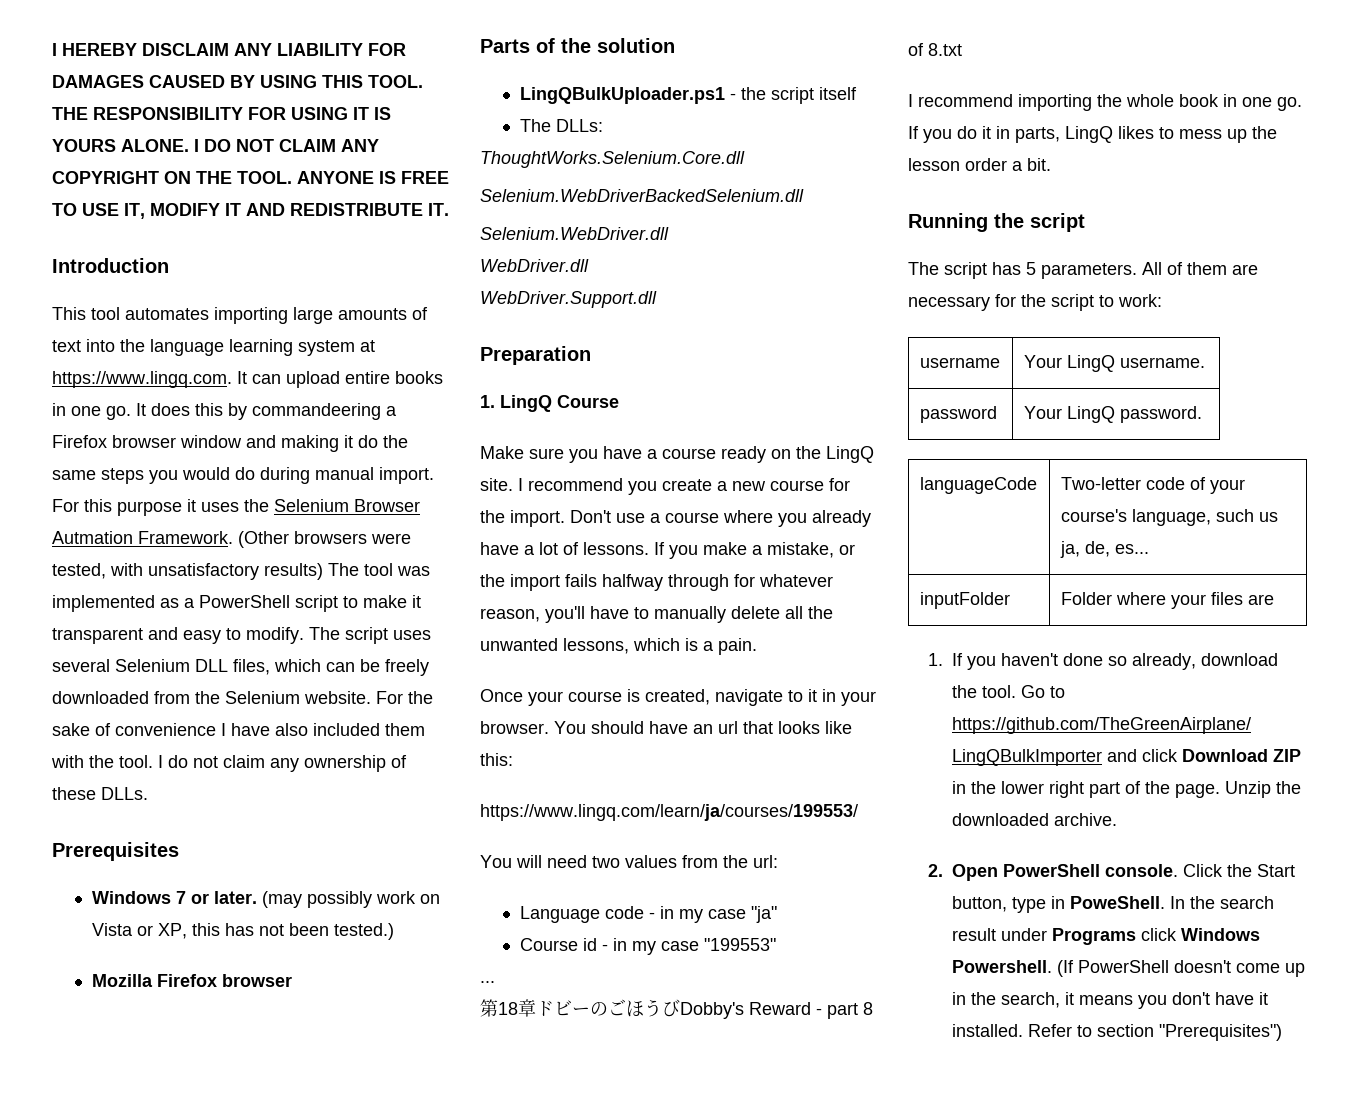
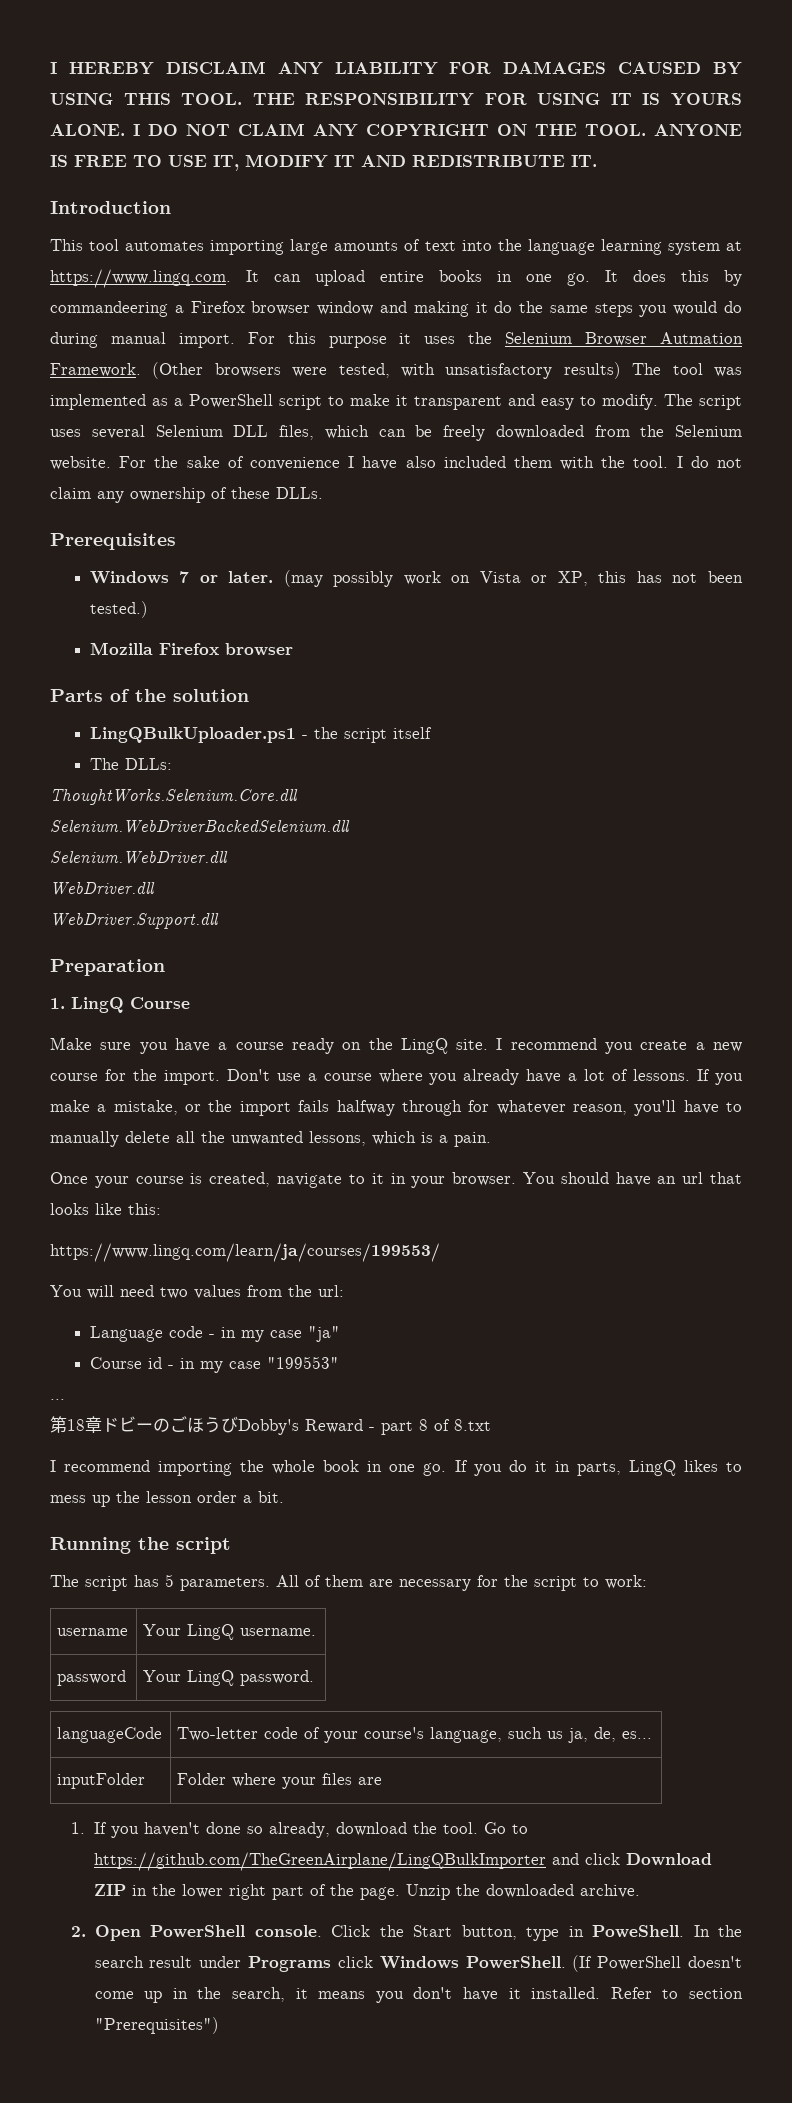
- In the search result under Programs click Windows Powershell.
+ In the search result under Programs click Windows PowerShell.

